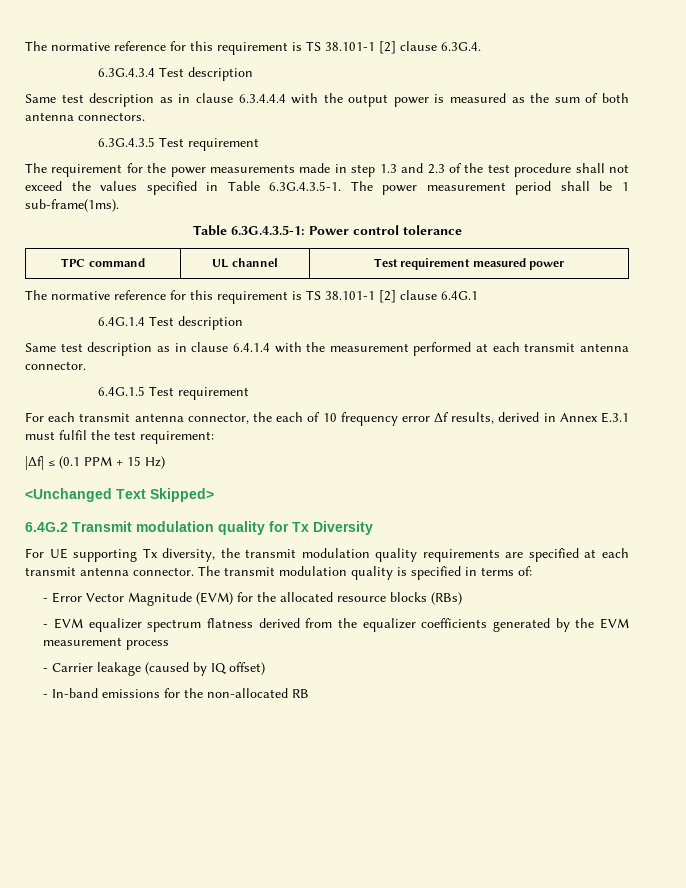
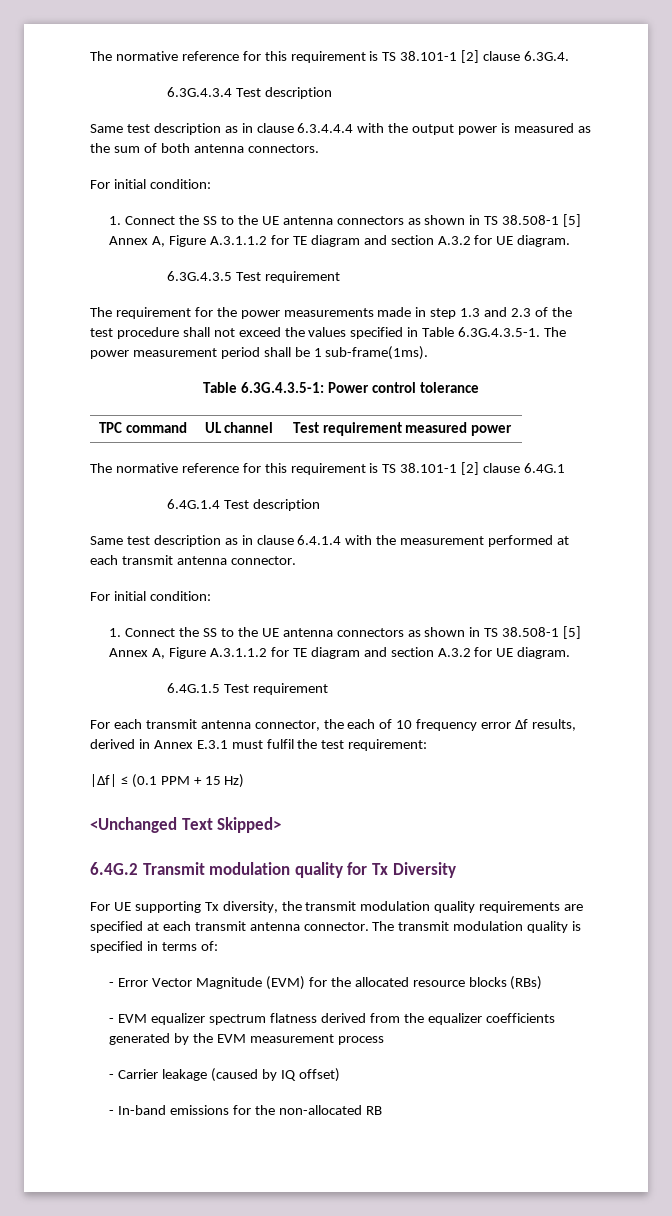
  Same test description as in clause 6.3.4.4.4 with the output power is measured as the sum of both antenna connectors.
+ For initial condition:
+ 1. Connect the SS to the UE antenna connectors as shown in TS 38.508-1 [5] Annex A, Figure A.3.1.1.2 for TE diagram and section A.3.2 for UE diagram.
  Same test description as in clause 6.4.1.4 with the measurement performed at each transmit antenna connector.
+ For initial condition:
+ 1. Connect the SS to the UE antenna connectors as shown in TS 38.508-1 [5] Annex A, Figure A.3.1.1.2 for TE diagram and section A.3.2 for UE diagram.

